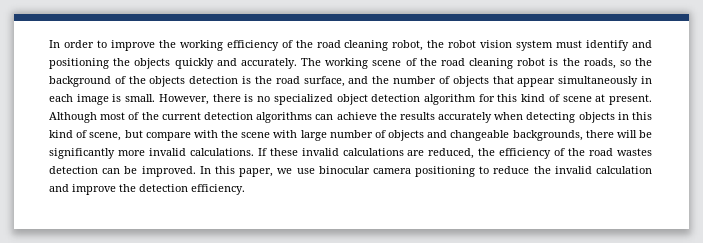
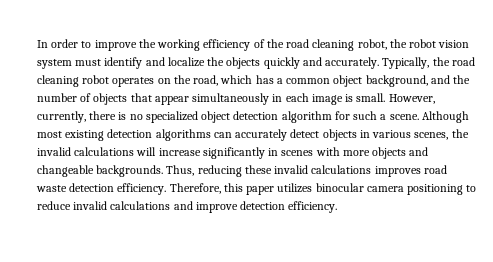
- In order to improve the working efficiency of the road cleaning robot, the robot vision system must identify and positioning the objects quickly and accurately.
+ In order to improve the working efficiency of the road cleaning robot, the robot vision system must identify and localize the objects quickly and accurately.
- The working scene of the road cleaning robot is the roads, so the background of the objects detection is the road surface, and the number of objects that appear simultaneously in each image is small.
+ Typically, the road cleaning robot operates on the road, which has a common object background, and the number of objects that appear simultaneously in each image is small.
- However, there is no specialized object detection algorithm for this kind of scene at present. Although most of the current detection algorithms can achieve the results accurately when detecting objects in this kind of scene, but compare with the scene with large number of objects and changeable backgrounds, there will be significantly more invalid calculations. If these invalid calculations are reduced, the efficiency of the road wastes detection can be improved. In this paper, we use binocular camera positioning to reduce the invalid calculation and improve the detection efficiency.
+ However, currently, there is no specialized object detection algorithm for such a scene. Although most existing detection algorithms can accurately detect objects in various scenes, the invalid calculations will increase significantly in scenes with more objects and changeable backgrounds. Thus, reducing these invalid calculations improves road waste detection efficiency. Therefore, this paper utilizes binocular camera positioning to reduce invalid calculations and improve detection efficiency.

